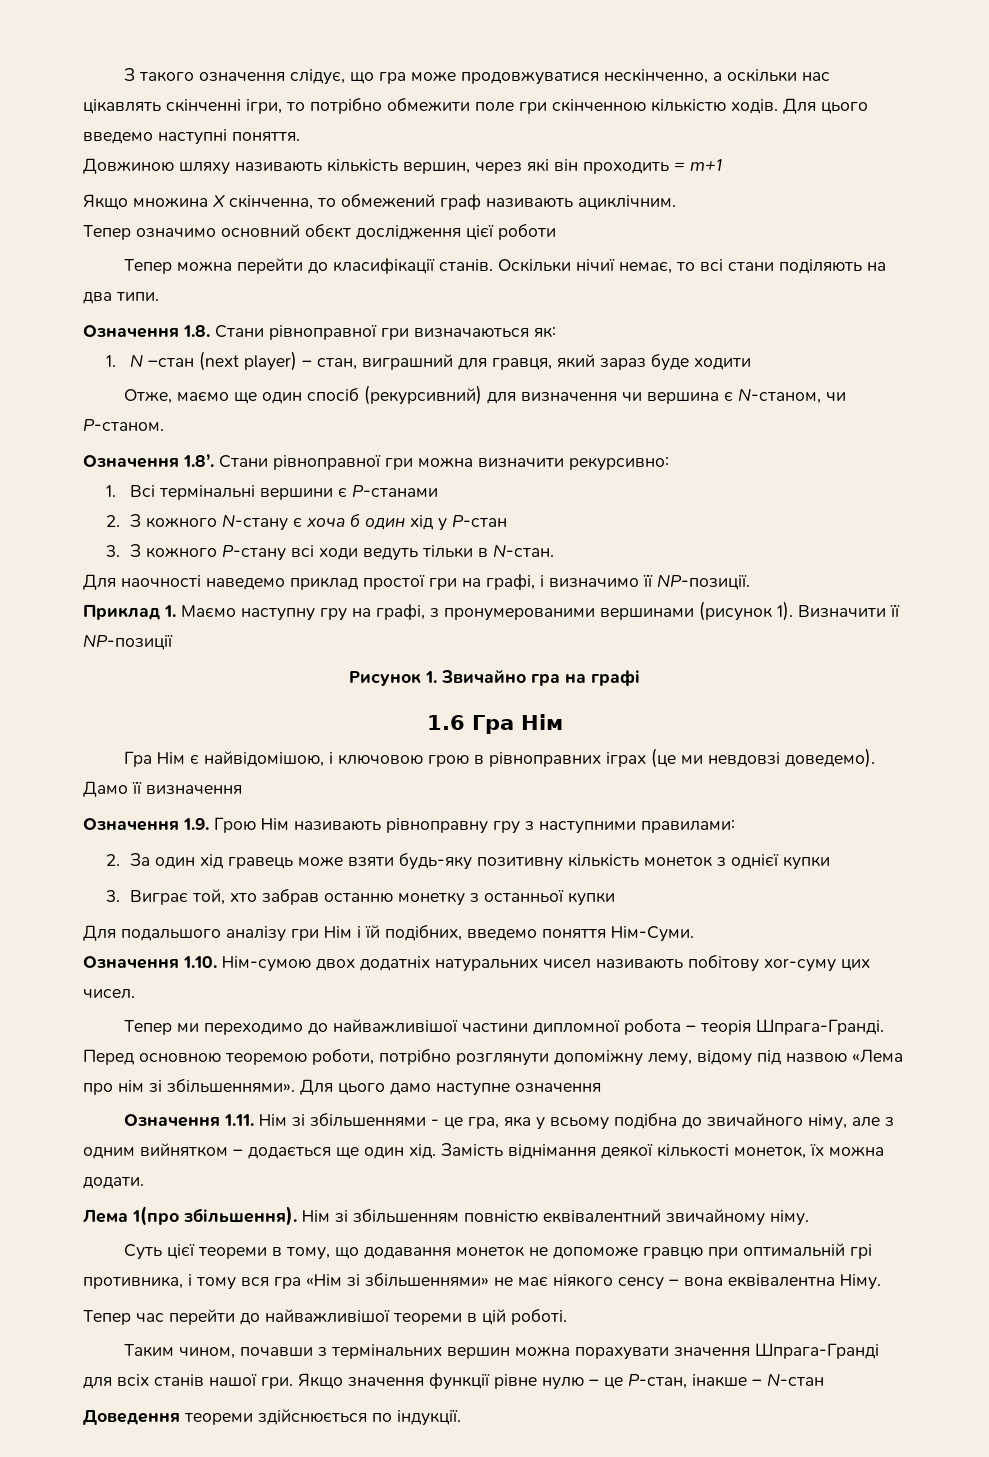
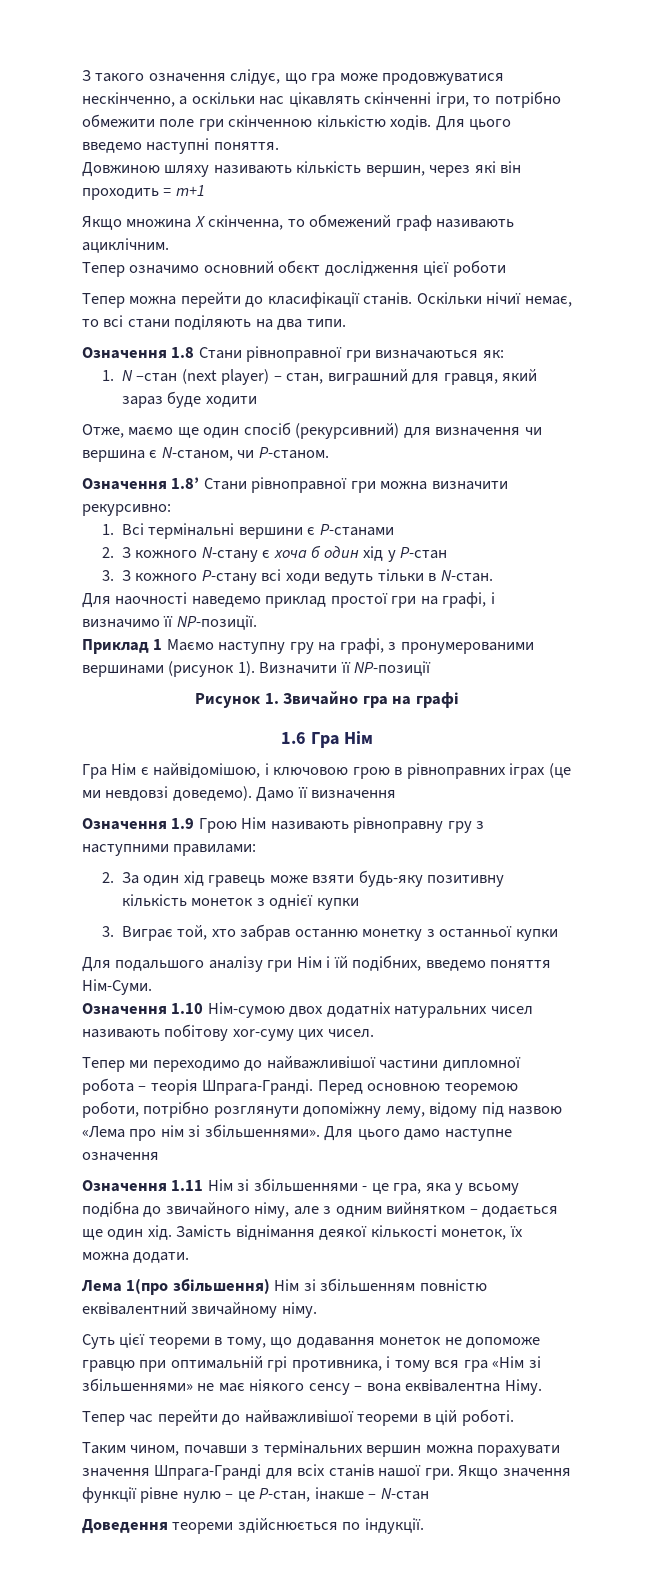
- Означення 1.8. Стани рівноправної гри визначаються як:
+ Означення 1.8 Стани рівноправної гри визначаються як:
- Означення 1.8’. Стани рівноправної гри можна визначити рекурсивно:
+ Означення 1.8’ Стани рівноправної гри можна визначити рекурсивно:
- Приклад 1. Маємо наступну гру на графі, з пронумерованими вершинами (рисунок 1).
+ Приклад 1 Маємо наступну гру на графі, з пронумерованими вершинами (рисунок 1).
- Означення 1.9. Грою Нім називають рівноправну гру з наступними правилами:
+ Означення 1.9 Грою Нім називають рівноправну гру з наступними правилами:
- Означення 1.10. Нім-сумою двох додатніх натуральних чисел називають побітову xor-суму цих чисел.
+ Означення 1.10 Нім-сумою двох додатніх натуральних чисел називають побітову xor-суму цих чисел.
- Означення 1.11. Нім зі збільшеннями - це гра, яка у всьому подібна до звичайного німу, але з одним вийнятком – додається ще один хід.
+ Означення 1.11 Нім зі збільшеннями - це гра, яка у всьому подібна до звичайного німу, але з одним вийнятком – додається ще один хід.
- Лема 1(про збільшення). Нім зі збільшенням повністю еквівалентний звичайному німу.
+ Лема 1(про збільшення) Нім зі збільшенням повністю еквівалентний звичайному німу.

